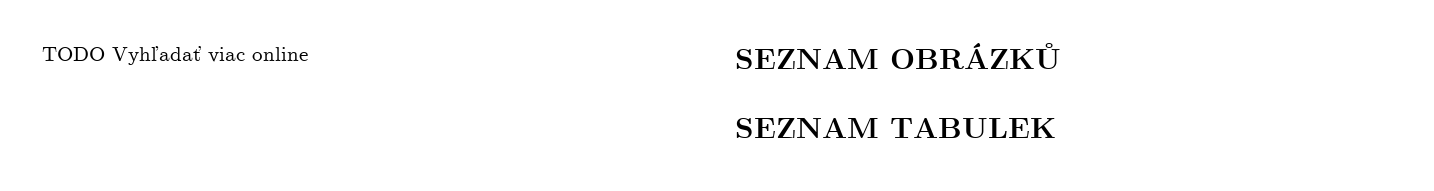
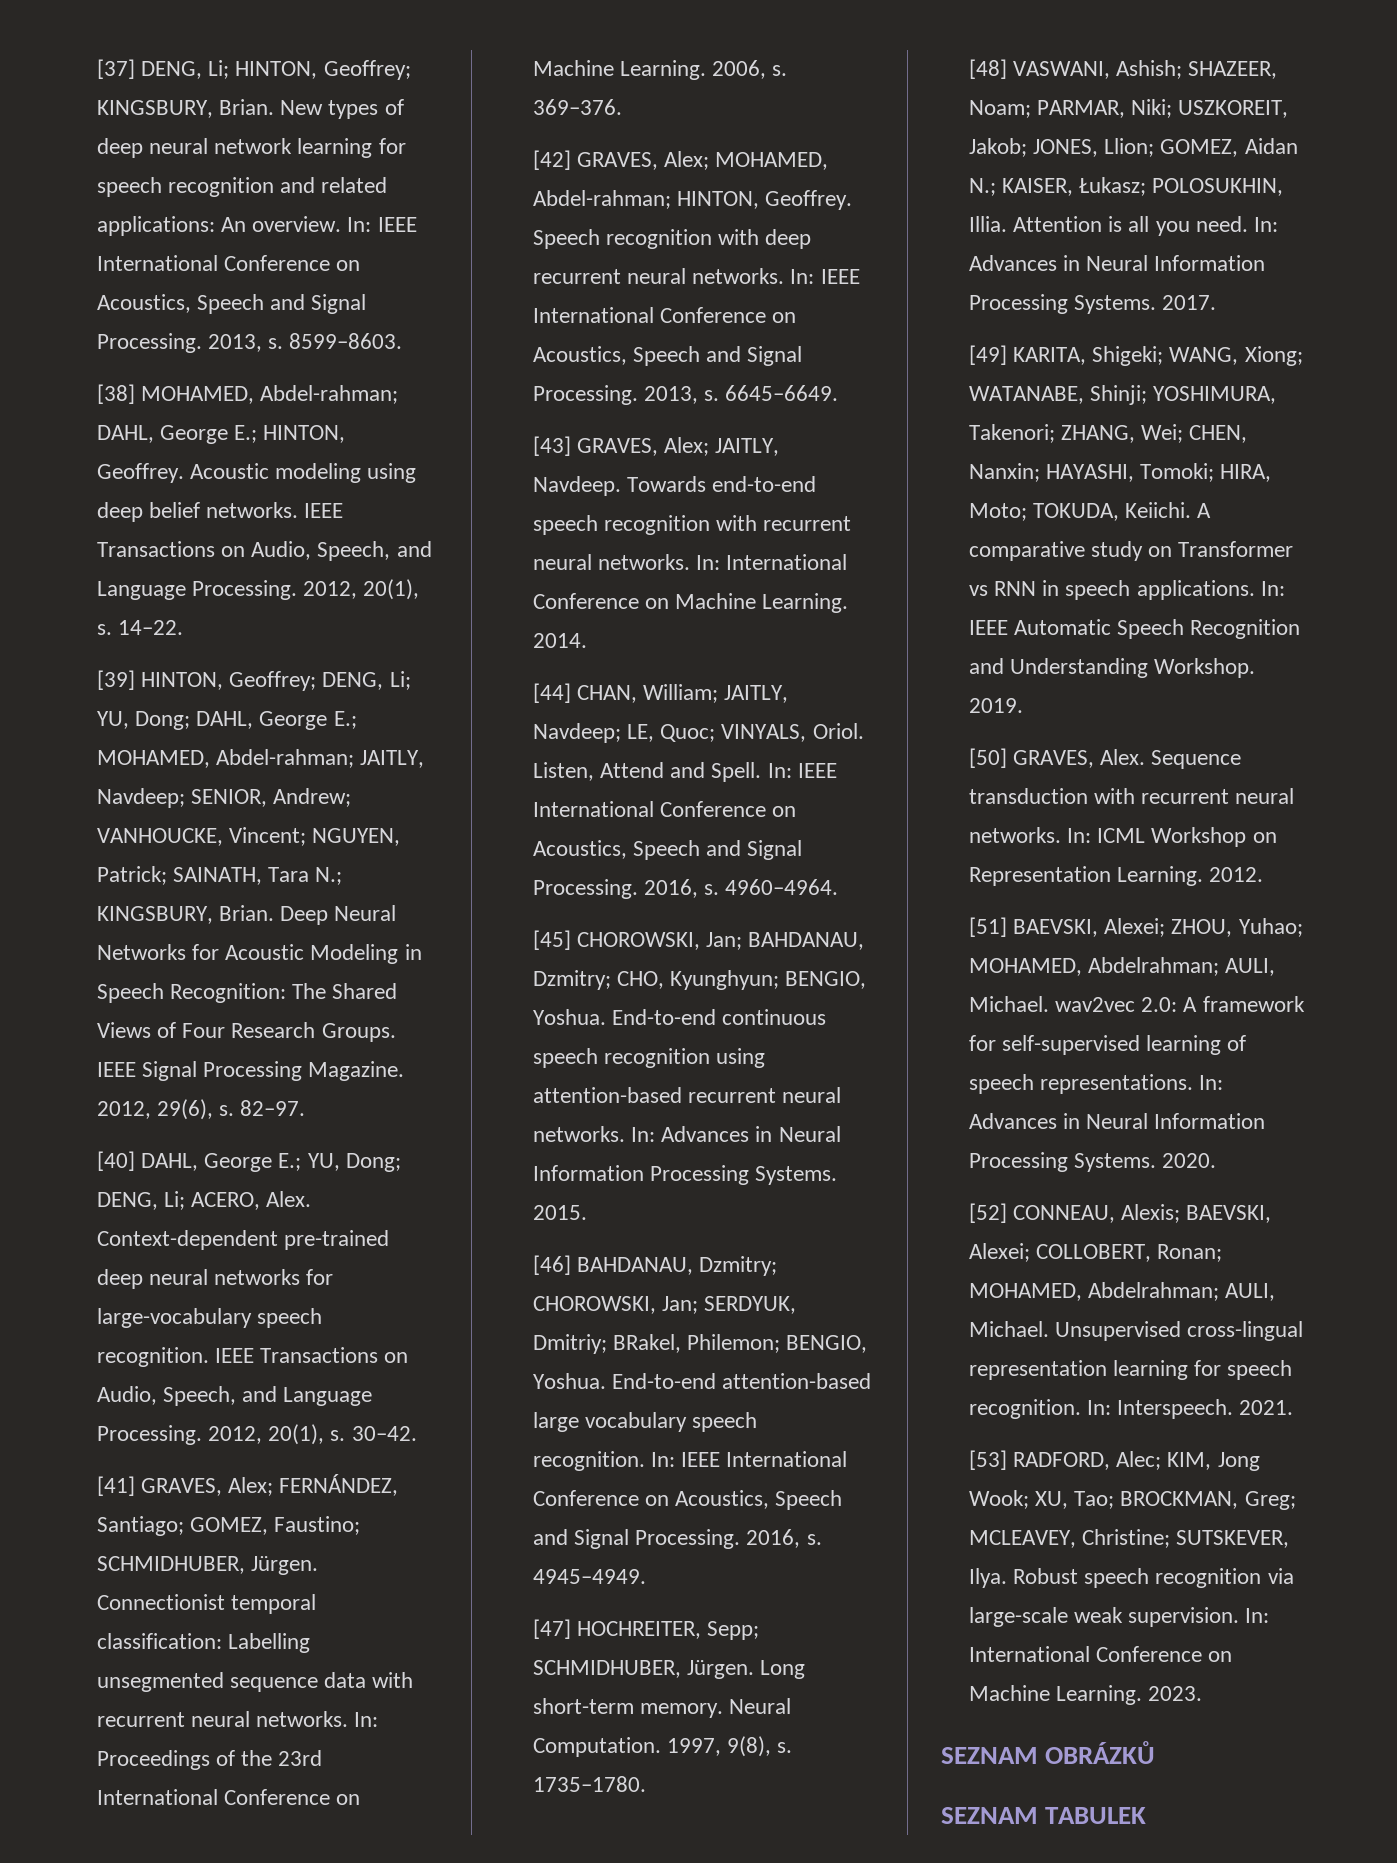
- TODO Vyhľadať viac online
+ [37] DENG, Li; HINTON, Geoffrey; KINGSBURY, Brian. New types of deep neural network learning for speech recognition and related applications: An overview. In: IEEE International Conference on Acoustics, Speech and Signal Processing. 2013, s. 8599–8603.
+ [38] MOHAMED, Abdel-rahman; DAHL, George E.; HINTON, Geoffrey. Acoustic modeling using deep belief networks. IEEE Transactions on Audio, Speech, and Language Processing. 2012, 20(1), s. 14–22.
+ [39] HINTON, Geoffrey; DENG, Li; YU, Dong; DAHL, George E.; MOHAMED, Abdel-rahman; JAITLY, Navdeep; SENIOR, Andrew; VANHOUCKE, Vincent; NGUYEN, Patrick; SAINATH, Tara N.; KINGSBURY, Brian. Deep Neural Networks for Acoustic Modeling in Speech Recognition: The Shared Views of Four Research Groups. IEEE Signal Processing Magazine. 2012, 29(6), s. 82–97.
+ [40] DAHL, George E.; YU, Dong; DENG, Li; ACERO, Alex. Context-dependent pre-trained deep neural networks for large-vocabulary speech recognition. IEEE Transactions on Audio, Speech, and Language Processing. 2012, 20(1), s. 30–42.
+ [41] GRAVES, Alex; FERNÁNDEZ, Santiago; GOMEZ, Faustino; SCHMIDHUBER, Jürgen. Connectionist temporal classification: Labelling unsegmented sequence data with recurrent neural networks. In: Proceedings of the 23rd International Conference on Machine Learning. 2006, s. 369–376.
+ [42] GRAVES, Alex; MOHAMED, Abdel-rahman; HINTON, Geoffrey. Speech recognition with deep recurrent neural networks. In: IEEE International Conference on Acoustics, Speech and Signal Processing. 2013, s. 6645–6649.
+ [43] GRAVES, Alex; JAITLY, Navdeep. Towards end-to-end speech recognition with recurrent neural networks. In: International Conference on Machine Learning. 2014.
+ [44] CHAN, William; JAITLY, Navdeep; LE, Quoc; VINYALS, Oriol. Listen, Attend and Spell. In: IEEE International Conference on Acoustics, Speech and Signal Processing. 2016, s. 4960–4964.
+ [45] CHOROWSKI, Jan; BAHDANAU, Dzmitry; CHO, Kyunghyun; BENGIO, Yoshua. End-to-end continuous speech recognition using attention-based recurrent neural networks. In: Advances in Neural Information Processing Systems. 2015.
+ [46] BAHDANAU, Dzmitry; CHOROWSKI, Jan; SERDYUK, Dmitriy; BRakel, Philemon; BENGIO, Yoshua. End-to-end attention-based large vocabulary speech recognition. In: IEEE International Conference on Acoustics, Speech and Signal Processing. 2016, s. 4945–4949.
+ [47] HOCHREITER, Sepp; SCHMIDHUBER, Jürgen. Long short-term memory. Neural Computation. 1997, 9(8), s. 1735–1780.
+ [48] VASWANI, Ashish; SHAZEER, Noam; PARMAR, Niki; USZKOREIT, Jakob; JONES, Llion; GOMEZ, Aidan N.; KAISER, Łukasz; POLOSUKHIN, Illia. Attention is all you need. In: Advances in Neural Information Processing Systems. 2017.
+ [49] KARITA, Shigeki; WANG, Xiong; WATANABE, Shinji; YOSHIMURA, Takenori; ZHANG, Wei; CHEN, Nanxin; HAYASHI, Tomoki; HIRA, Moto; TOKUDA, Keiichi. A comparative study on Transformer vs RNN in speech applications. In: IEEE Automatic Speech Recognition and Understanding Workshop. 2019.
+ [50] GRAVES, Alex. Sequence transduction with recurrent neural networks. In: ICML Workshop on Representation Learning. 2012.
+ [51] BAEVSKI, Alexei; ZHOU, Yuhao; MOHAMED, Abdelrahman; AULI, Michael. wav2vec 2.0: A framework for self-supervised learning of speech representations. In: Advances in Neural Information Processing Systems. 2020.
+ [52] CONNEAU, Alexis; BAEVSKI, Alexei; COLLOBERT, Ronan; MOHAMED, Abdelrahman; AULI, Michael. Unsupervised cross-lingual representation learning for speech recognition. In: Interspeech. 2021.
+ [53] RADFORD, Alec; KIM, Jong Wook; XU, Tao; BROCKMAN, Greg; MCLEAVEY, Christine; SUTSKEVER, Ilya. Robust speech recognition via large-scale weak supervision. In: International Conference on Machine Learning. 2023.

